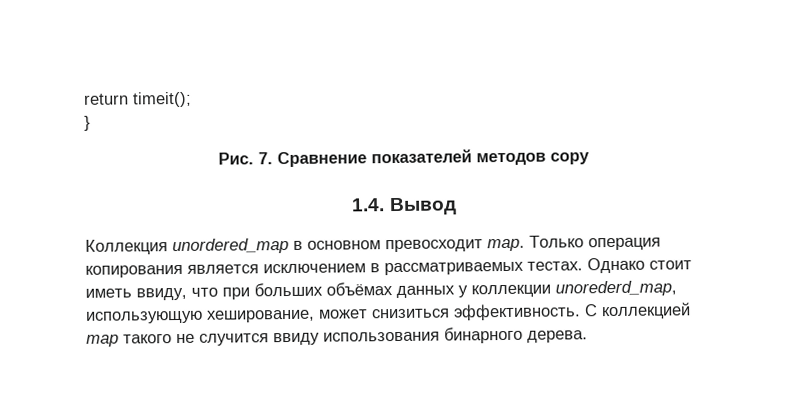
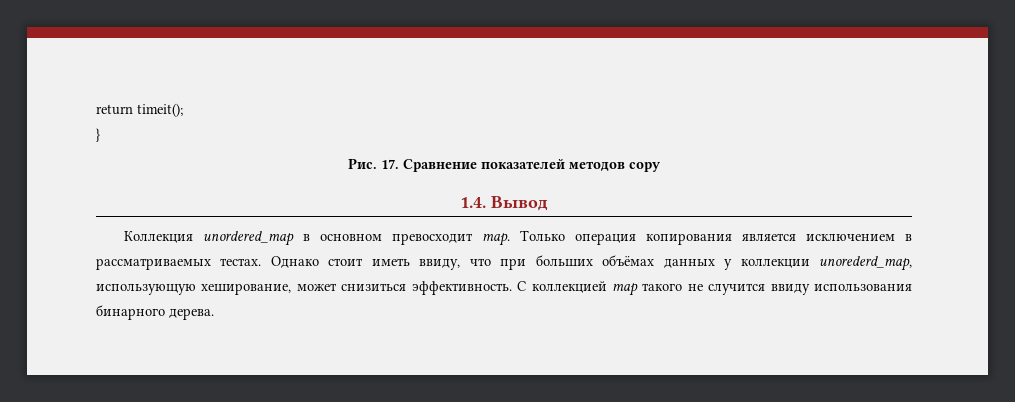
- Рис. 7. Сравнение показателей методов copy
+ Рис. 17. Сравнение показателей методов copy

